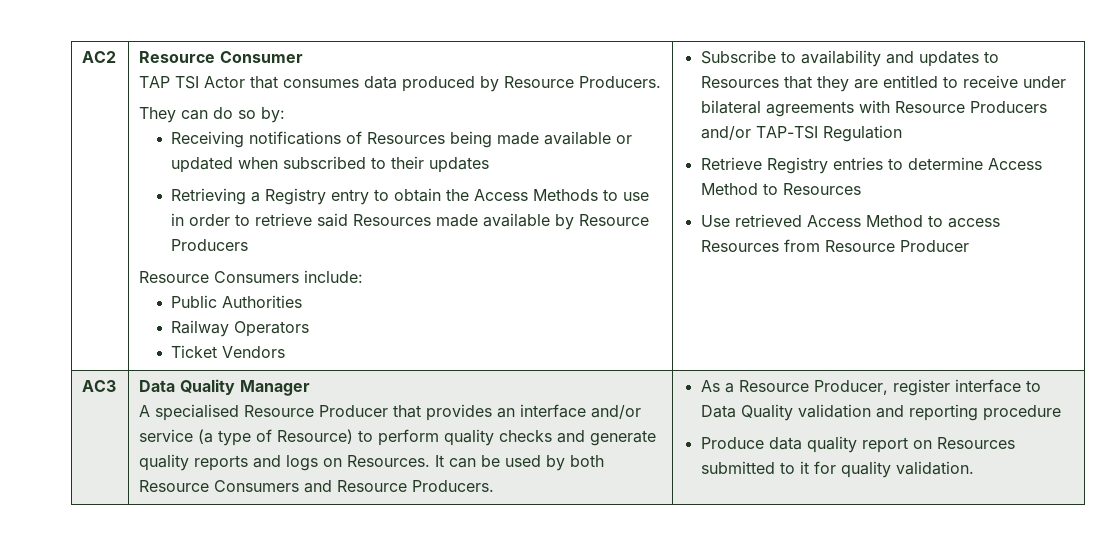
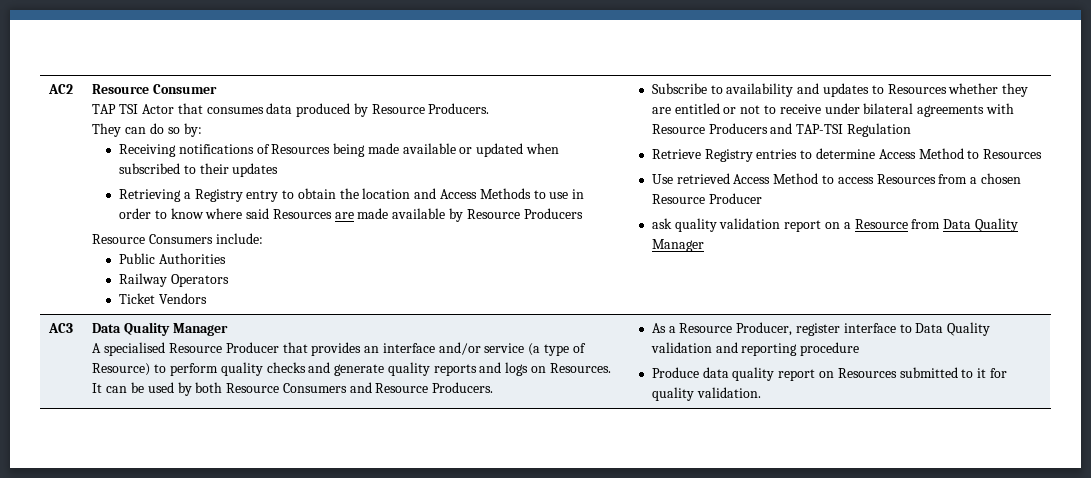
- Retrieving a Registry entry to obtain the Access Methods to use in order to retrieve said Resources made available by Resource Producers
+ Retrieving a Registry entry to obtain the location and Access Methods to use in order to know where said Resources are made available by Resource Producers
- Subscribe to availability and updates to Resources that they are entitled to receive under bilateral agreements with Resource Producers and/or TAP-TSI Regulation
+ Subscribe to availability and updates to Resources whether they are entitled or not to receive under bilateral agreements with Resource Producers and TAP-TSI Regulation
- Use retrieved Access Method to access Resources from Resource Producer
+ Use retrieved Access Method to access Resources from a chosen Resource Producer
+ ask quality validation report on a Resource from Data Quality Manager

